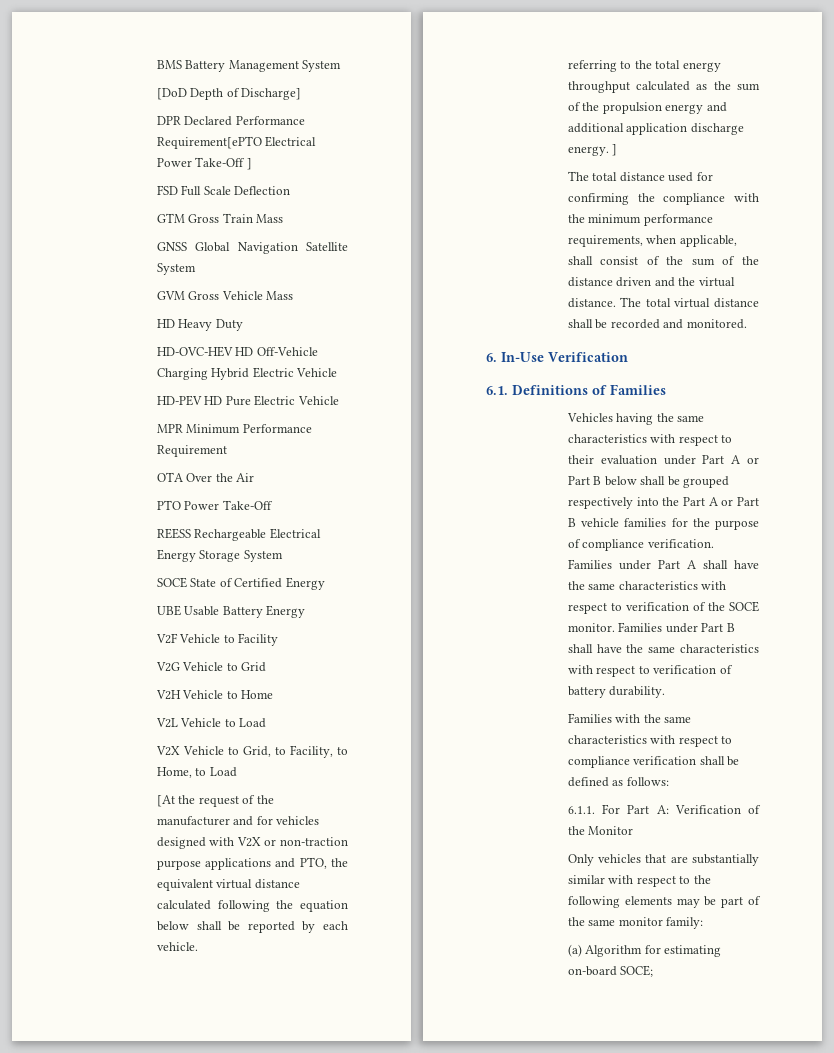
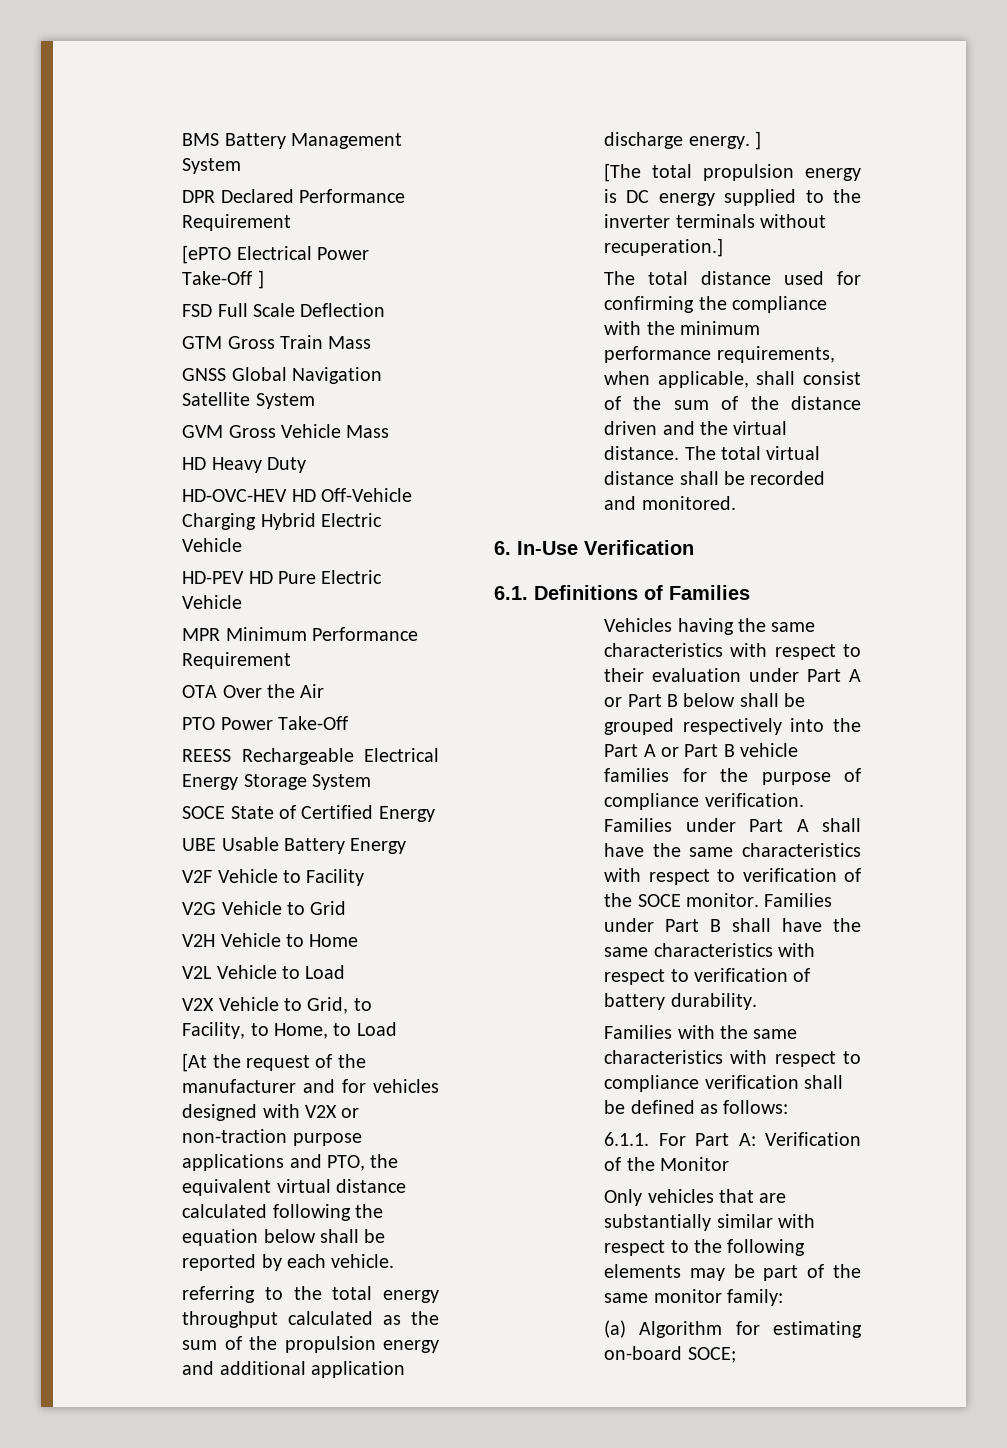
- [DoD Depth of Discharge]
- DPR Declared Performance Requirement[ePTO Electrical Power Take-Off ]
+ DPR Declared Performance Requirement
+ [ePTO Electrical Power Take-Off ]
+ [The total propulsion energy is DC energy supplied to the inverter terminals without recuperation.]

